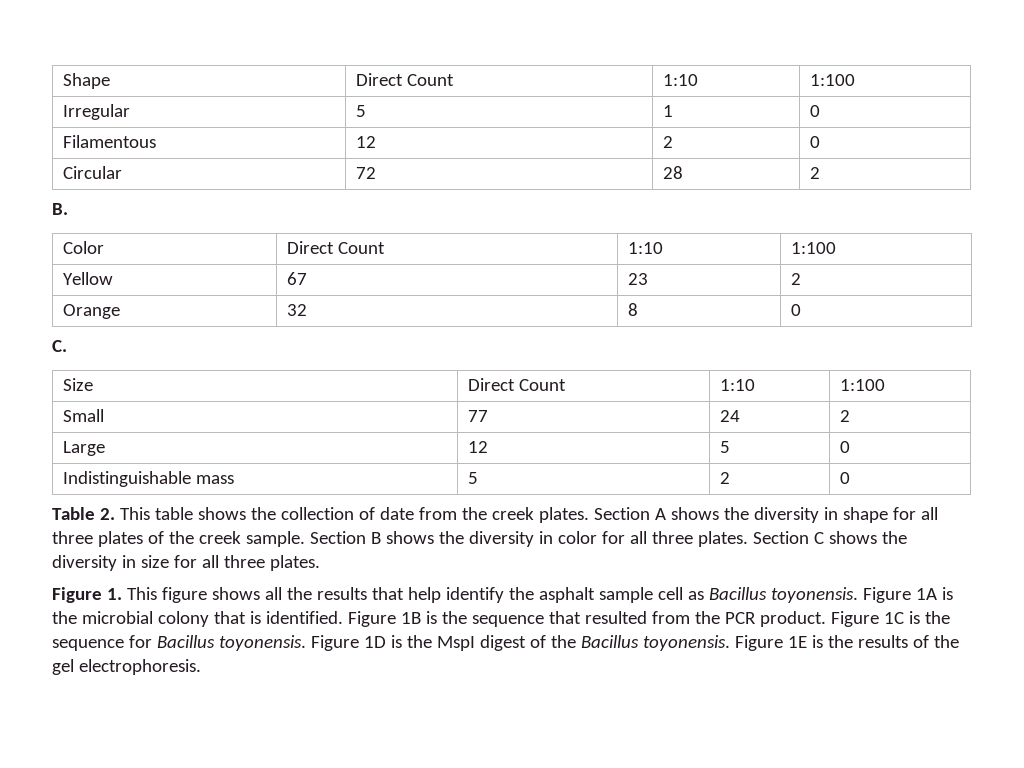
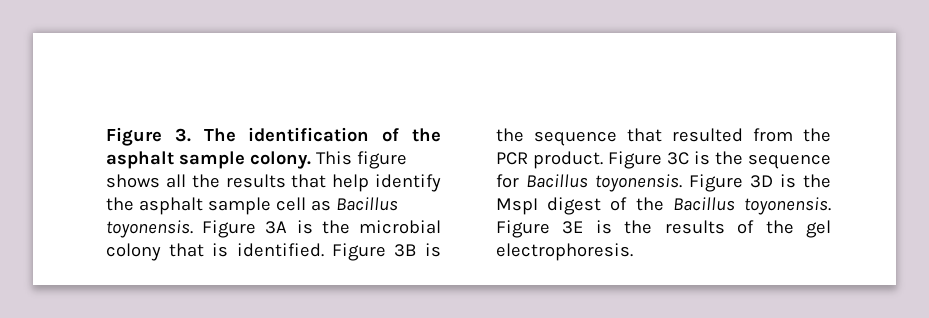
- Shape | Direct Count | 1:10 | 1:100
- Irregular | 5 | 1 | 0
- Filamentous | 12 | 2 | 0
- Circular | 72 | 28 | 2
- B.
- Color | Direct Count | 1:10 | 1:100
- Yellow | 67 | 23 | 2
- Orange | 32 | 8 | 0
- C.
- Size | Direct Count | 1:10 | 1:100
- Small | 77 | 24 | 2
- Large | 12 | 5 | 0
- Indistinguishable mass | 5 | 2 | 0
- Table 2. This table shows the collection of date from the creek plates. Section A shows the diversity in shape for all three plates of the creek sample. Section B shows the diversity in color for all three plates. Section C shows the diversity in size for all three plates.
- Figure 1. This figure shows all the results that help identify the asphalt sample cell as Bacillus toyonensis.
+ Figure 3. The identification of the asphalt sample colony. This figure shows all the results that help identify the asphalt sample cell as Bacillus toyonensis.
- Figure 1A is the microbial colony that is identified.
+ Figure 3A is the microbial colony that is identified.
- Figure 1B is the sequence that resulted from the PCR product.
+ Figure 3B is the sequence that resulted from the PCR product.
- Figure 1C is the sequence for Bacillus toyonensis.
+ Figure 3C is the sequence for Bacillus toyonensis.
- Figure 1D is the MspI digest of the Bacillus toyonensis.
+ Figure 3D is the MspI digest of the Bacillus toyonensis.
- Figure 1E is the results of the gel electrophoresis.
+ Figure 3E is the results of the gel electrophoresis.

